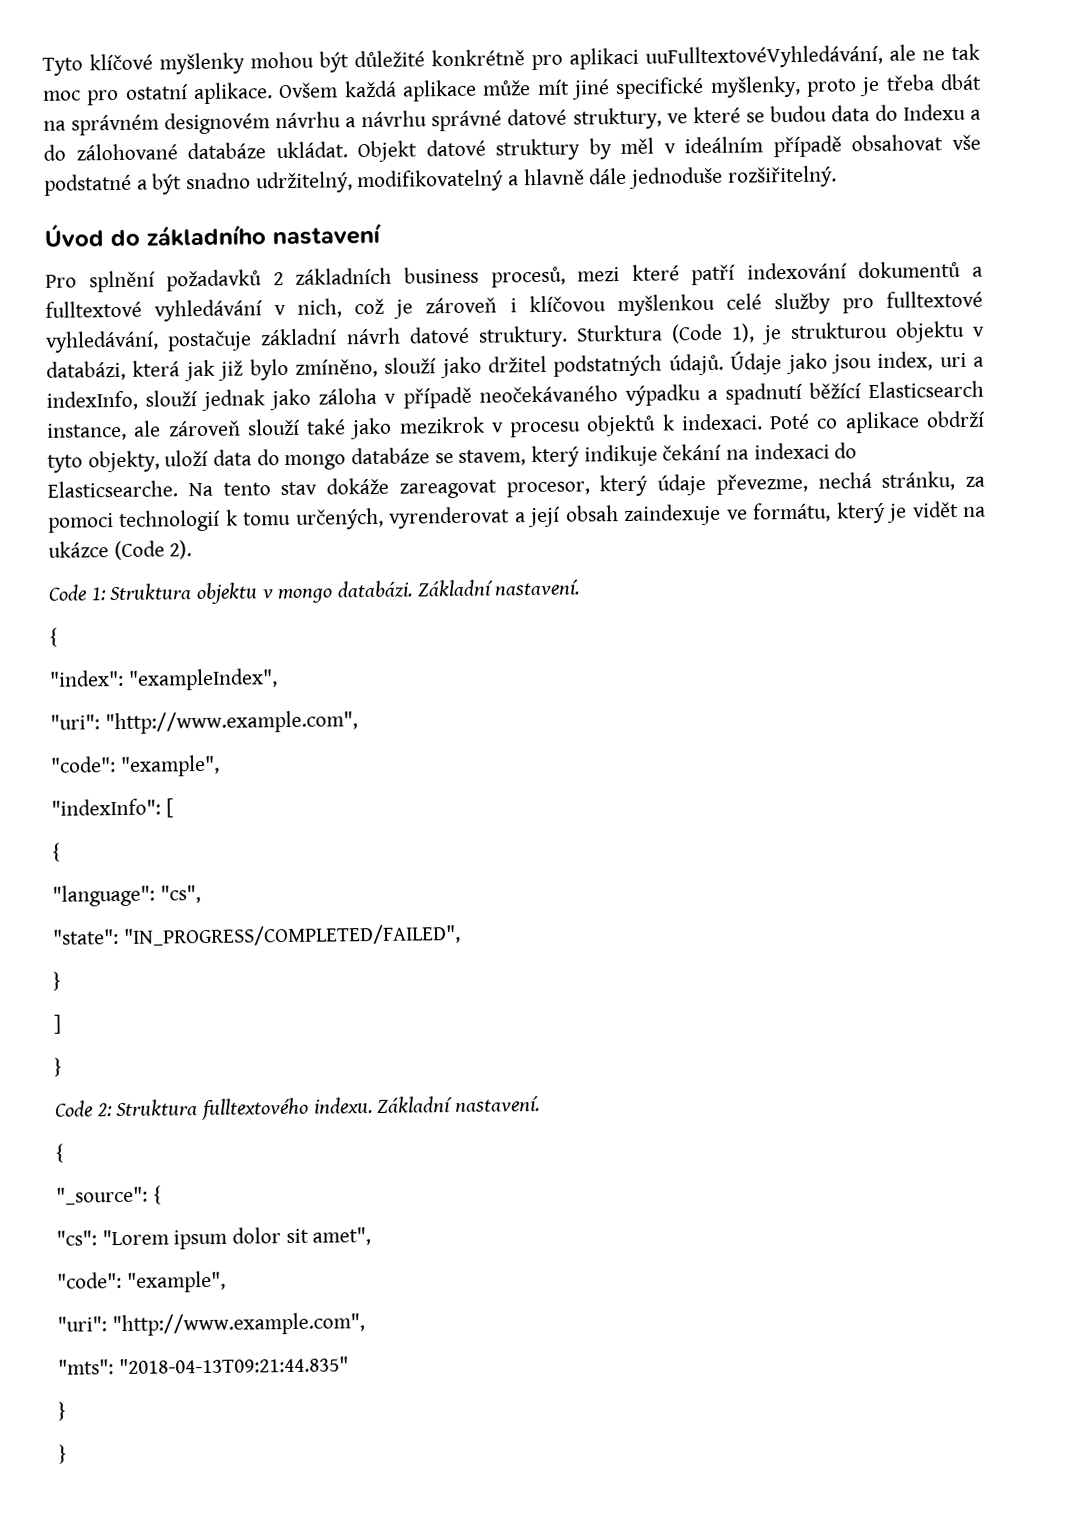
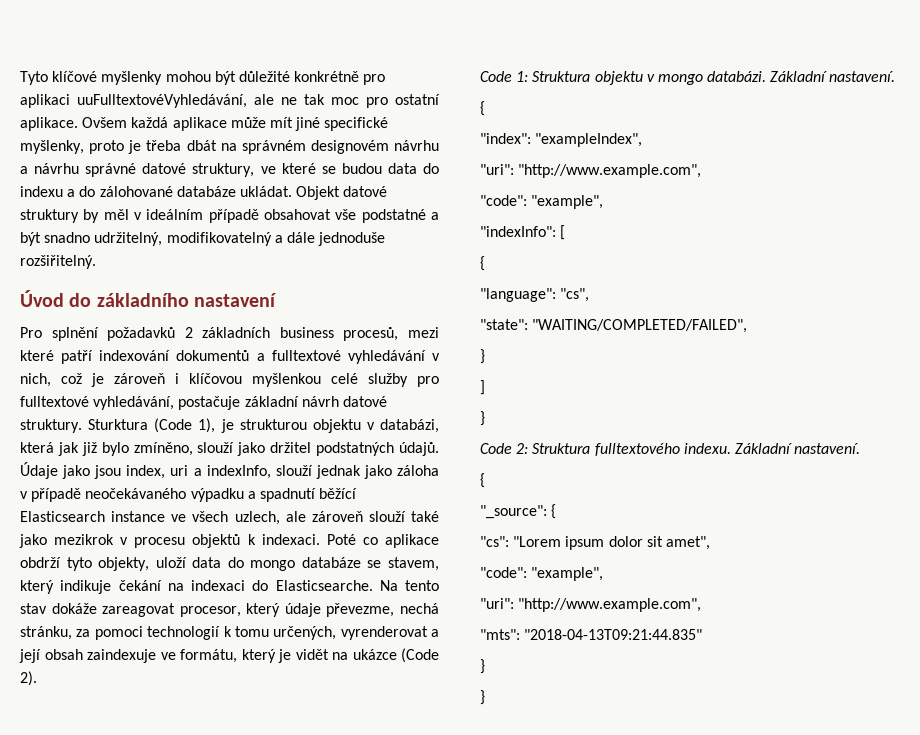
- Ovšem každá aplikace může mít jiné specifické myšlenky, proto je třeba dbát na správném designovém návrhu a návrhu správné datové struktury, ve které se budou data do Indexu a do zálohované databáze ukládat.
+ Ovšem každá aplikace může mít jiné specifické myšlenky, proto je třeba dbát na správném designovém návrhu a návrhu správné datové struktury, ve které se budou data do indexu a do zálohované databáze ukládat.
- Objekt datové struktury by měl v ideálním případě obsahovat vše podstatné a být snadno udržitelný, modifikovatelný a hlavně dále jednoduše rozšiřitelný.
+ Objekt datové struktury by měl v ideálním případě obsahovat vše podstatné a být snadno udržitelný, modifikovatelný a dále jednoduše rozšiřitelný.
- Údaje jako jsou index, uri a indexInfo, slouží jednak jako záloha v případě neočekávaného výpadku a spadnutí běžící Elasticsearch instance, ale zároveň slouží také jako mezikrok v procesu objektů k indexaci.
+ Údaje jako jsou index, uri a indexInfo, slouží jednak jako záloha v případě neočekávaného výpadku a spadnutí běžící Elasticsearch instance ve všech uzlech, ale zároveň slouží také jako mezikrok v procesu objektů k indexaci.
- "state": "IN_PROGRESS/COMPLETED/FAILED",
+ "state": "WAITING/COMPLETED/FAILED",

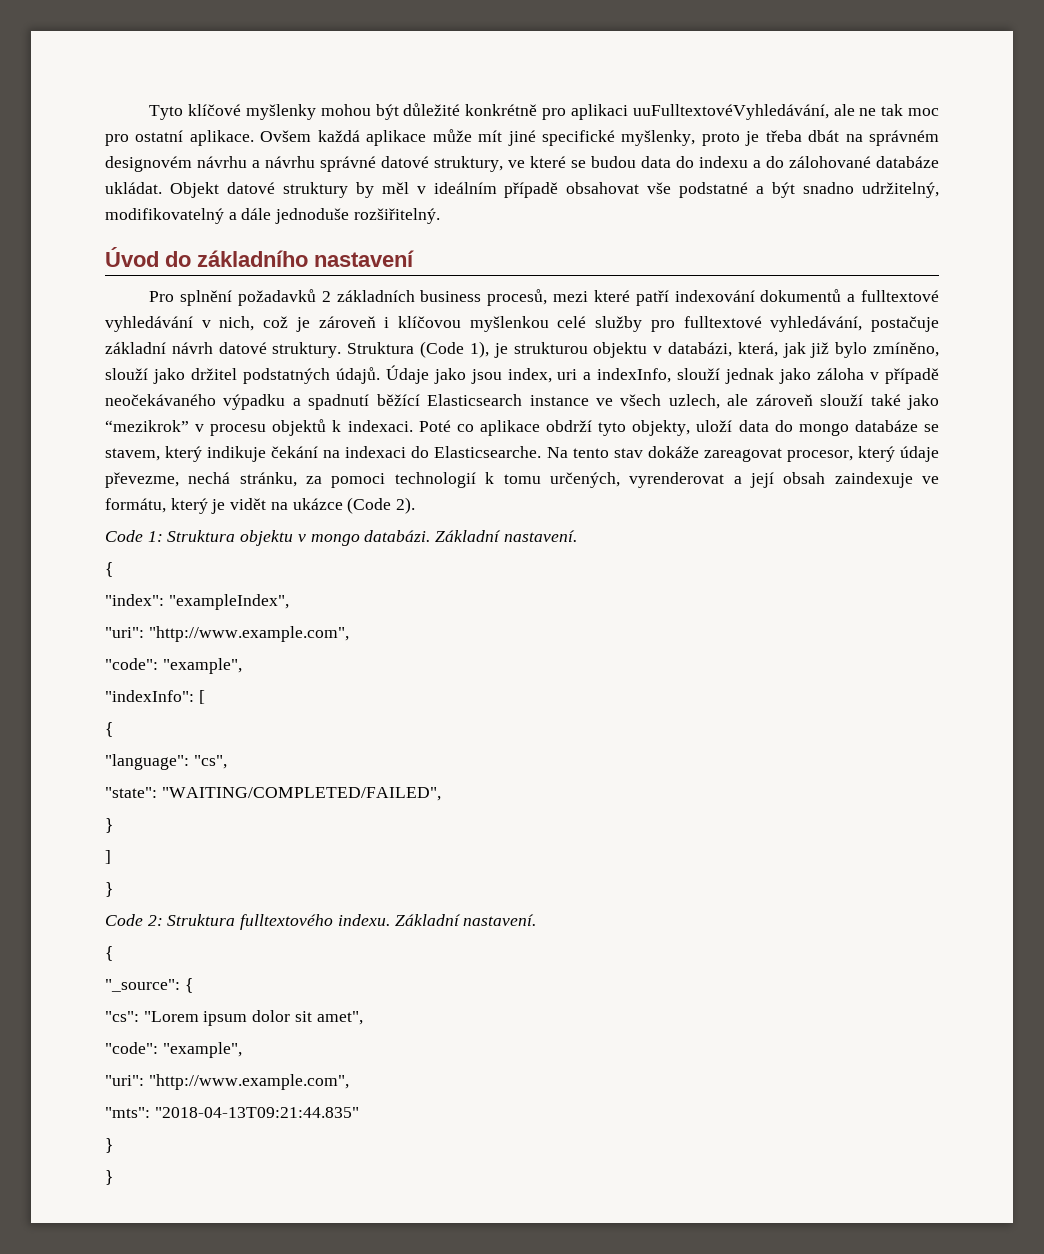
- Sturktura (Code 1), je strukturou objektu v databázi, která jak již bylo zmíněno, slouží jako držitel podstatných údajů.
+ Struktura (Code 1), je strukturou objektu v databázi, která, jak již bylo zmíněno, slouží jako držitel podstatných údajů.
- Údaje jako jsou index, uri a indexInfo, slouží jednak jako záloha v případě neočekávaného výpadku a spadnutí běžící Elasticsearch instance ve všech uzlech, ale zároveň slouží také jako mezikrok v procesu objektů k indexaci.
+ Údaje jako jsou index, uri a indexInfo, slouží jednak jako záloha v případě neočekávaného výpadku a spadnutí běžící Elasticsearch instance ve všech uzlech, ale zároveň slouží také jako “mezikrok” v procesu objektů k indexaci.

